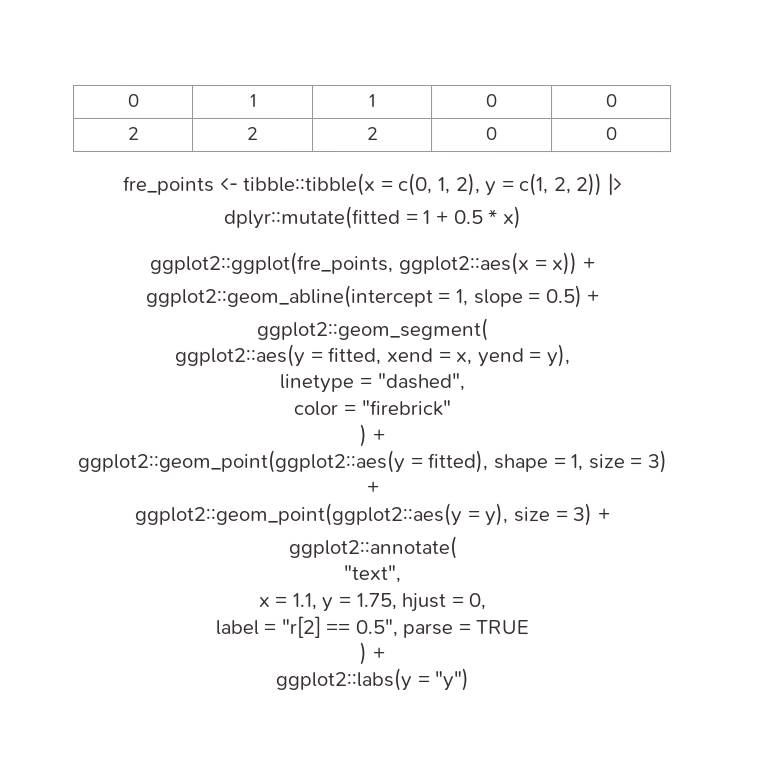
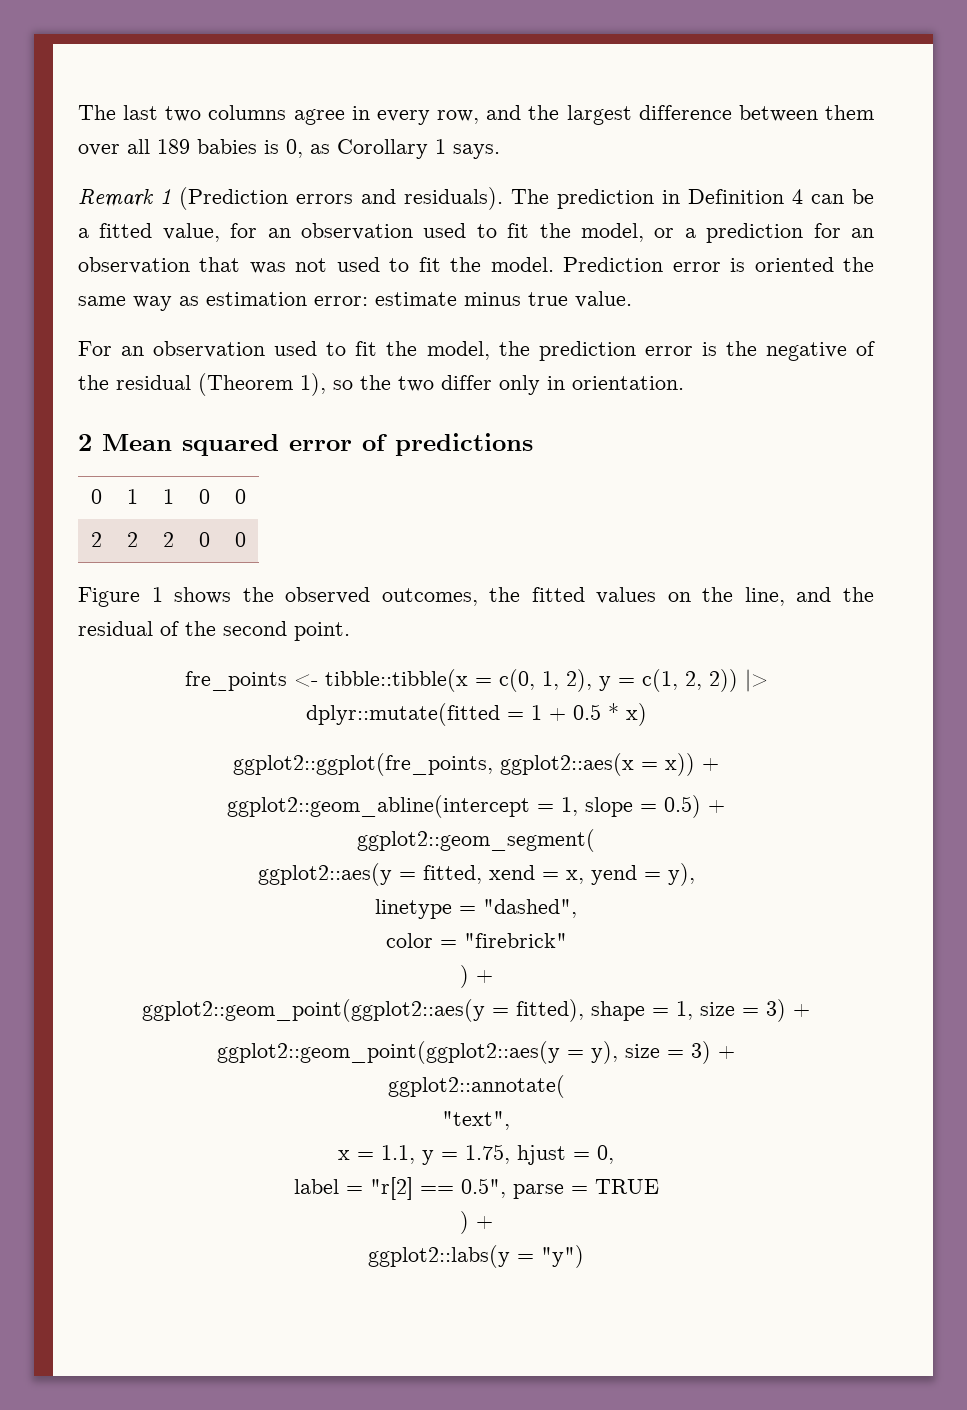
+ The last two columns agree in every row, and the largest difference between them over all 189 babies is 0, as Corollary 1 says.
+ Remark 1 (Prediction errors and residuals). The prediction in Definition 4 can be a fitted value, for an observation used to fit the model, or a prediction for an observation that was not used to fit the model. Prediction error is oriented the same way as estimation error: estimate minus true value.
+ For an observation used to fit the model, the prediction error is the negative of the residual (Theorem 1), so the two differ only in orientation.
+ 2 Mean squared error of predictions
+ Figure 1 shows the observed outcomes, the fitted values on the line, and the residual of the second point.

